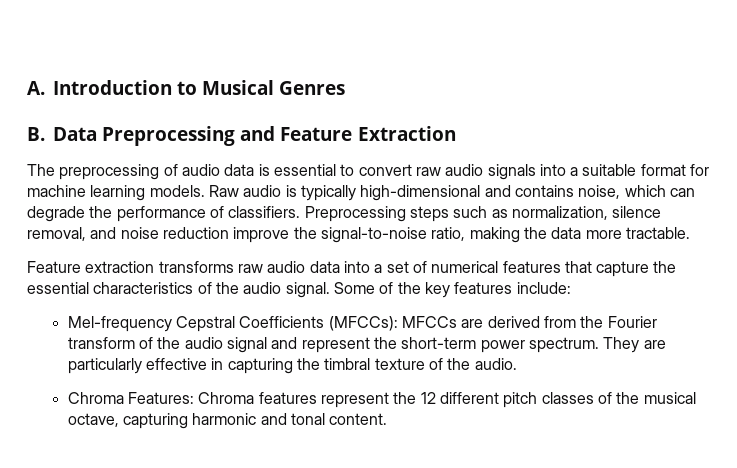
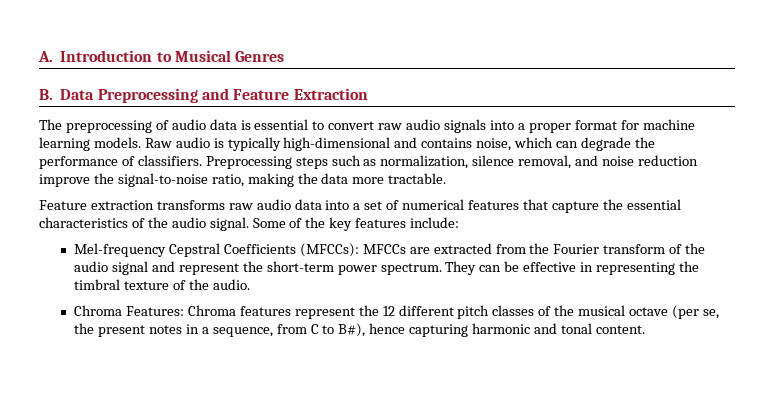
- The preprocessing of audio data is essential to convert raw audio signals into a suitable format for machine learning models.
+ The preprocessing of audio data is essential to convert raw audio signals into a proper format for machine learning models.
- Mel-frequency Cepstral Coefficients (MFCCs): MFCCs are derived from the Fourier transform of the audio signal and represent the short-term power spectrum.
+ Mel-frequency Cepstral Coefficients (MFCCs): MFCCs are extracted from the Fourier transform of the audio signal and represent the short-term power spectrum.
- They are particularly effective in capturing the timbral texture of the audio.
+ They can be effective in representing the timbral texture of the audio.
- Chroma Features: Chroma features represent the 12 different pitch classes of the musical octave, capturing harmonic and tonal content.
+ Chroma Features: Chroma features represent the 12 different pitch classes of the musical octave (per se, the present notes in a sequence, from C to B#), hence capturing harmonic and tonal content.

